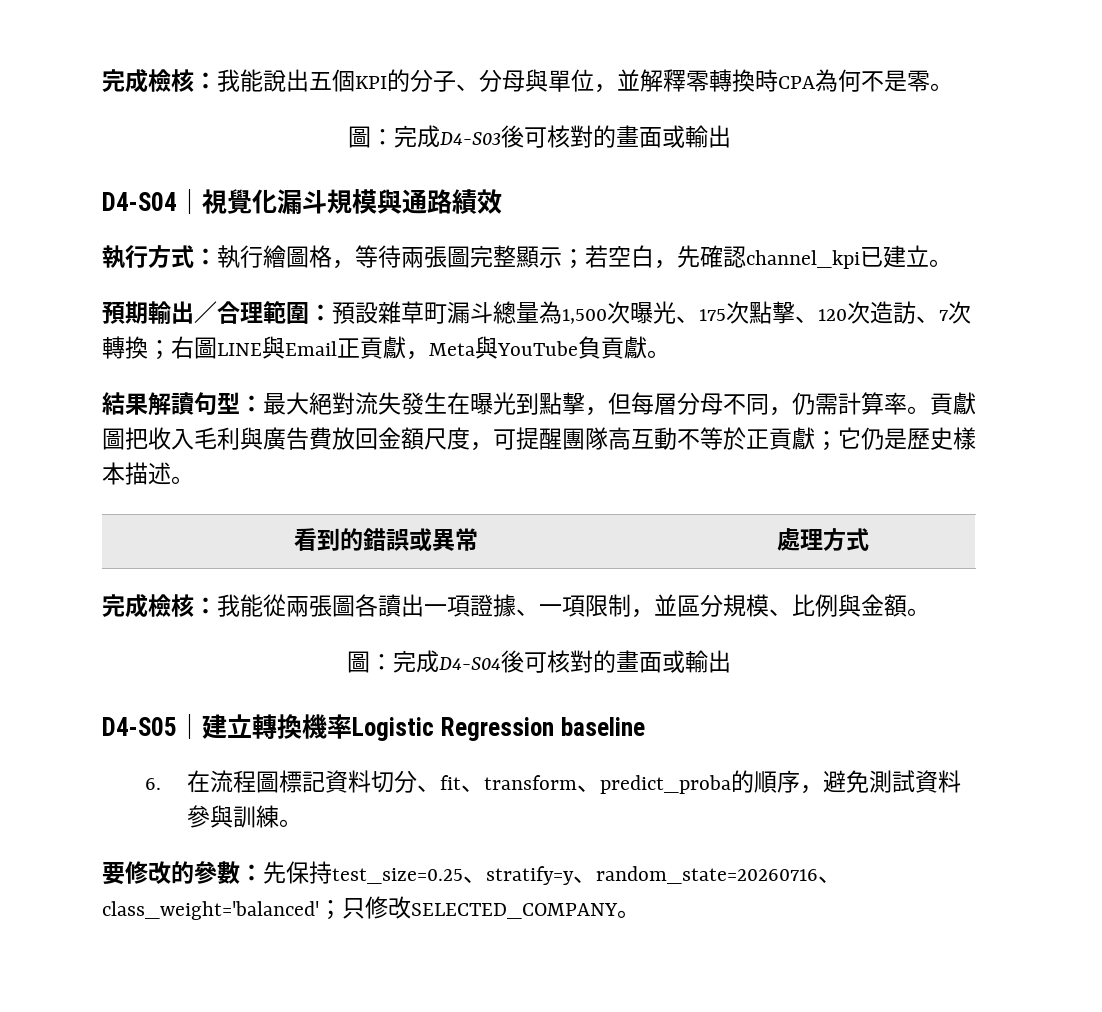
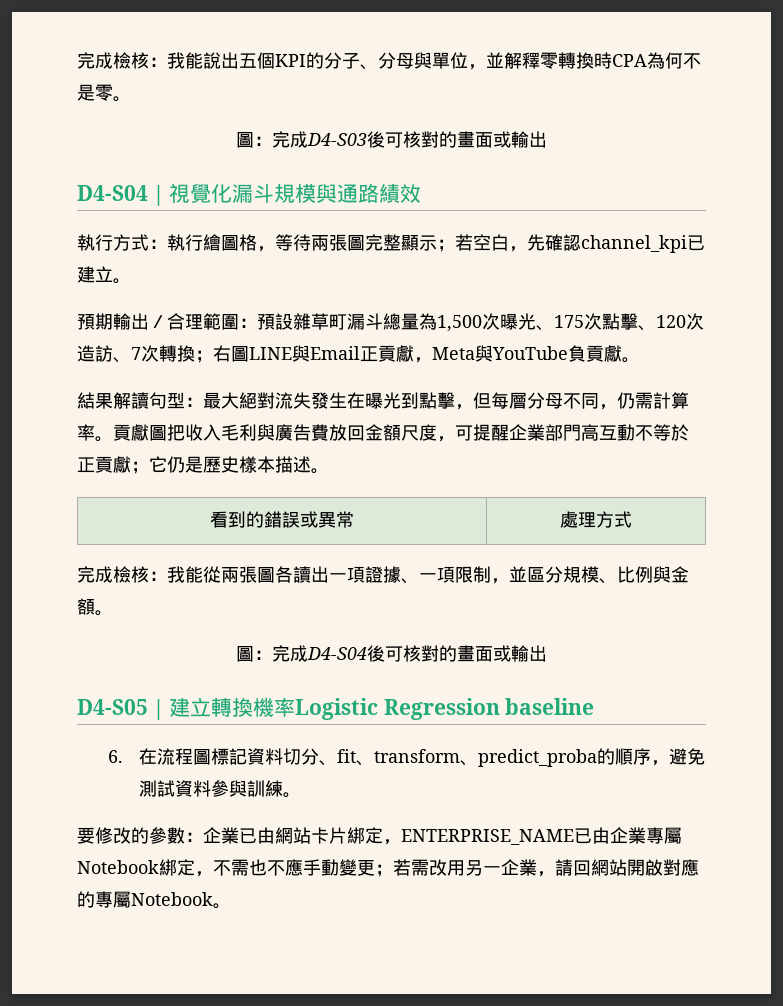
- 貢獻圖把收入毛利與廣告費放回金額尺度，可提醒團隊高互動不等於正貢獻；它仍是歷史樣本描述。
+ 貢獻圖把收入毛利與廣告費放回金額尺度，可提醒企業部門高互動不等於正貢獻；它仍是歷史樣本描述。
- 要修改的參數：先保持test_size=0.25、stratify=y、random_state=20260716、class_weight='balanced'；只修改SELECTED_COMPANY。
+ 要修改的參數：企業已由網站卡片綁定，ENTERPRISE_NAME已由企業專屬Notebook綁定，不需也不應手動變更；若需改用另一企業，請回網站開啟對應的專屬Notebook。

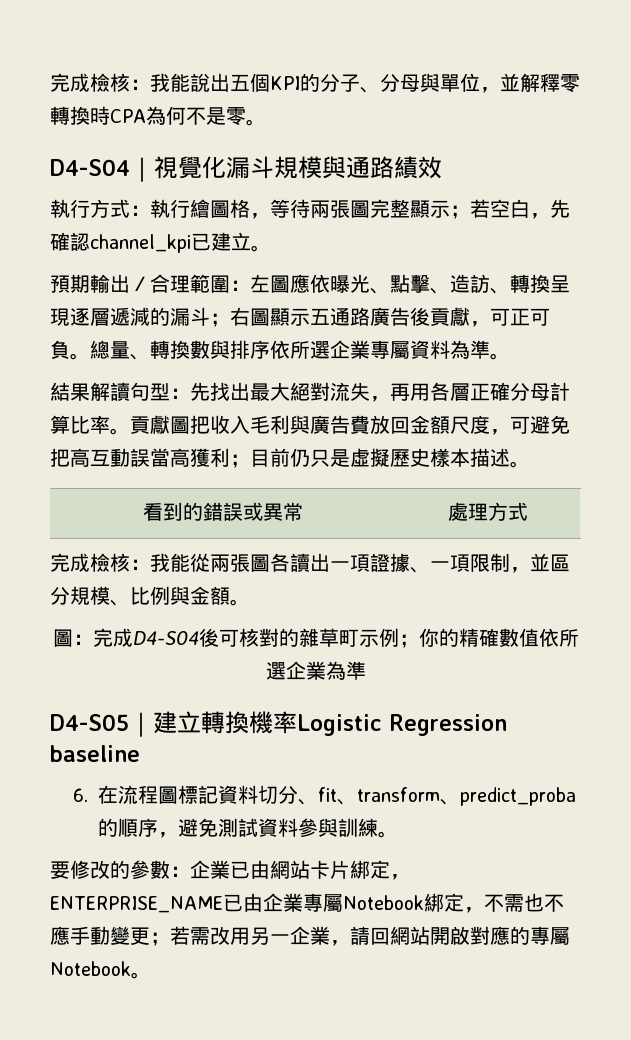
- 圖：完成D4-S03後可核對的畫面或輸出
- 預期輸出／合理範圍：預設雜草町漏斗總量為1,500次曝光、175次點擊、120次造訪、7次轉換；右圖LINE與Email正貢獻，Meta與YouTube負貢獻。
+ 預期輸出／合理範圍：左圖應依曝光、點擊、造訪、轉換呈現逐層遞減的漏斗；右圖顯示五通路廣告後貢獻，可正可負。總量、轉換數與排序依所選企業專屬資料為準。
- 結果解讀句型：最大絕對流失發生在曝光到點擊，但每層分母不同，仍需計算率。
+ 結果解讀句型：先找出最大絕對流失，再用各層正確分母計算比率。
- 貢獻圖把收入毛利與廣告費放回金額尺度，可提醒企業部門高互動不等於正貢獻；它仍是歷史樣本描述。
+ 貢獻圖把收入毛利與廣告費放回金額尺度，可避免把高互動誤當高獲利；目前仍只是虛擬歷史樣本描述。
- 圖：完成D4-S04後可核對的畫面或輸出
+ 圖：完成D4-S04後可核對的雜草町示例；你的精確數值依所選企業為準

